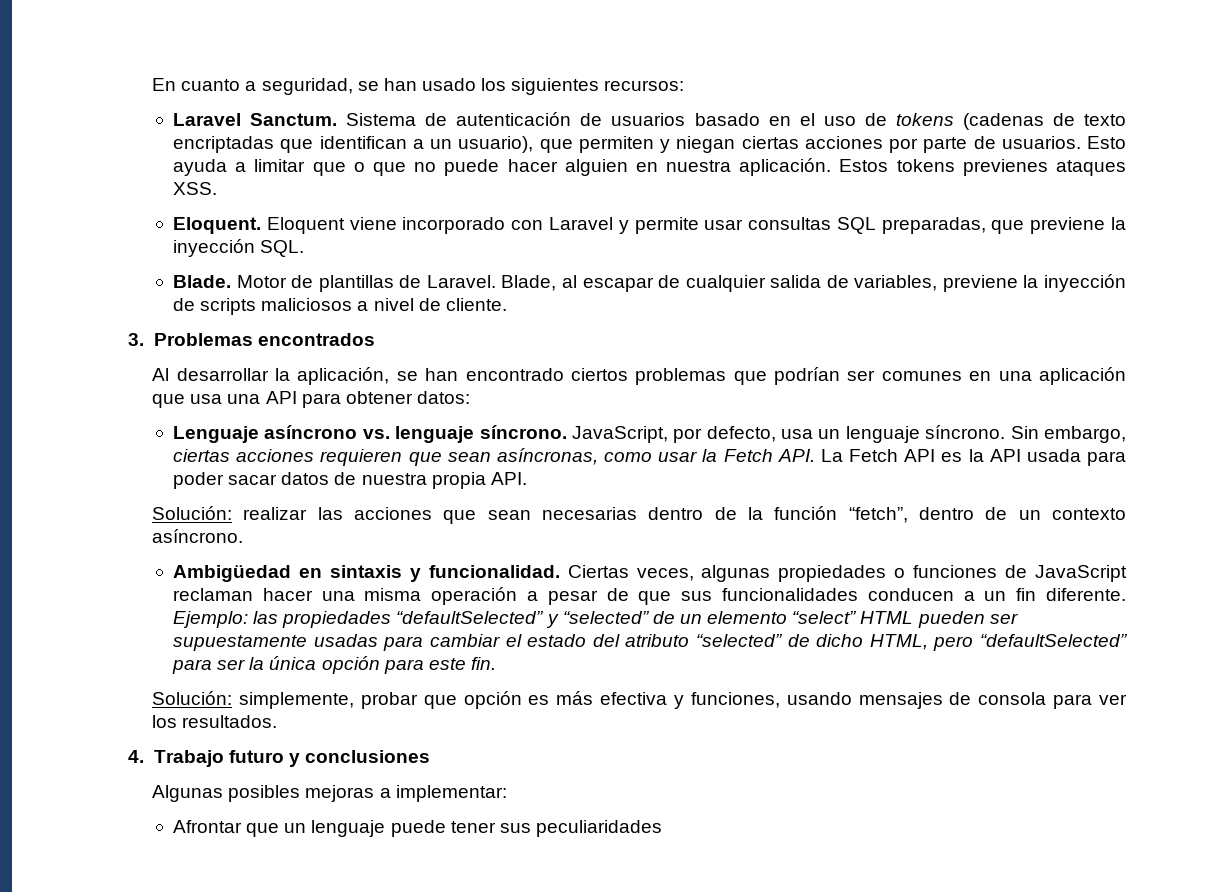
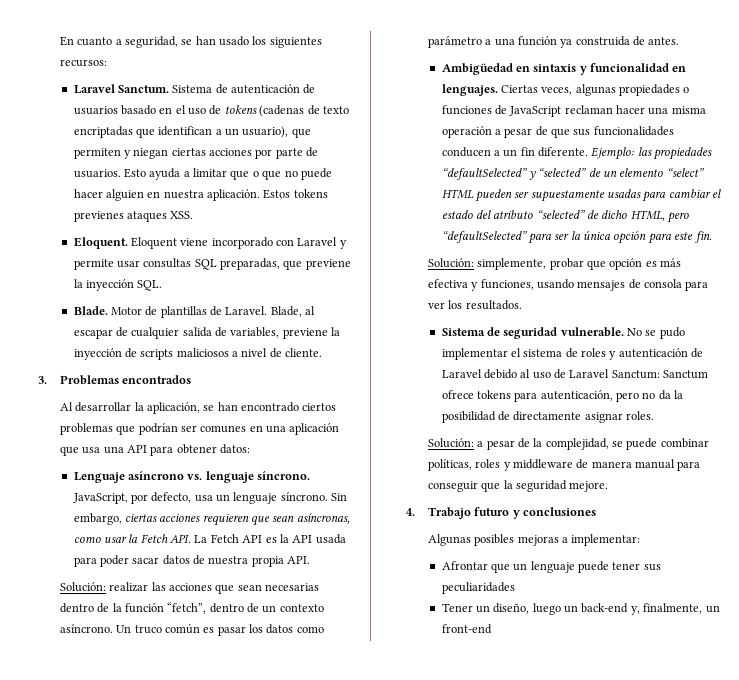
+ Un truco común es pasar los datos como parámetro a una función ya construida de antes.
- Ambigüedad en sintaxis y funcionalidad.
+ Ambigüedad en sintaxis y funcionalidad en lenguajes.
+ Sistema de seguridad vulnerable. No se pudo implementar el sistema de roles y autenticación de Laravel debido al uso de Laravel Sanctum: Sanctum ofrece tokens para autenticación, pero no da la posibilidad de directamente asignar roles.
+ Solución: a pesar de la complejidad, se puede combinar políticas, roles y middleware de manera manual para conseguir que la seguridad mejore.
+ Tener un diseño, luego un back-end y, finalmente, un front-end

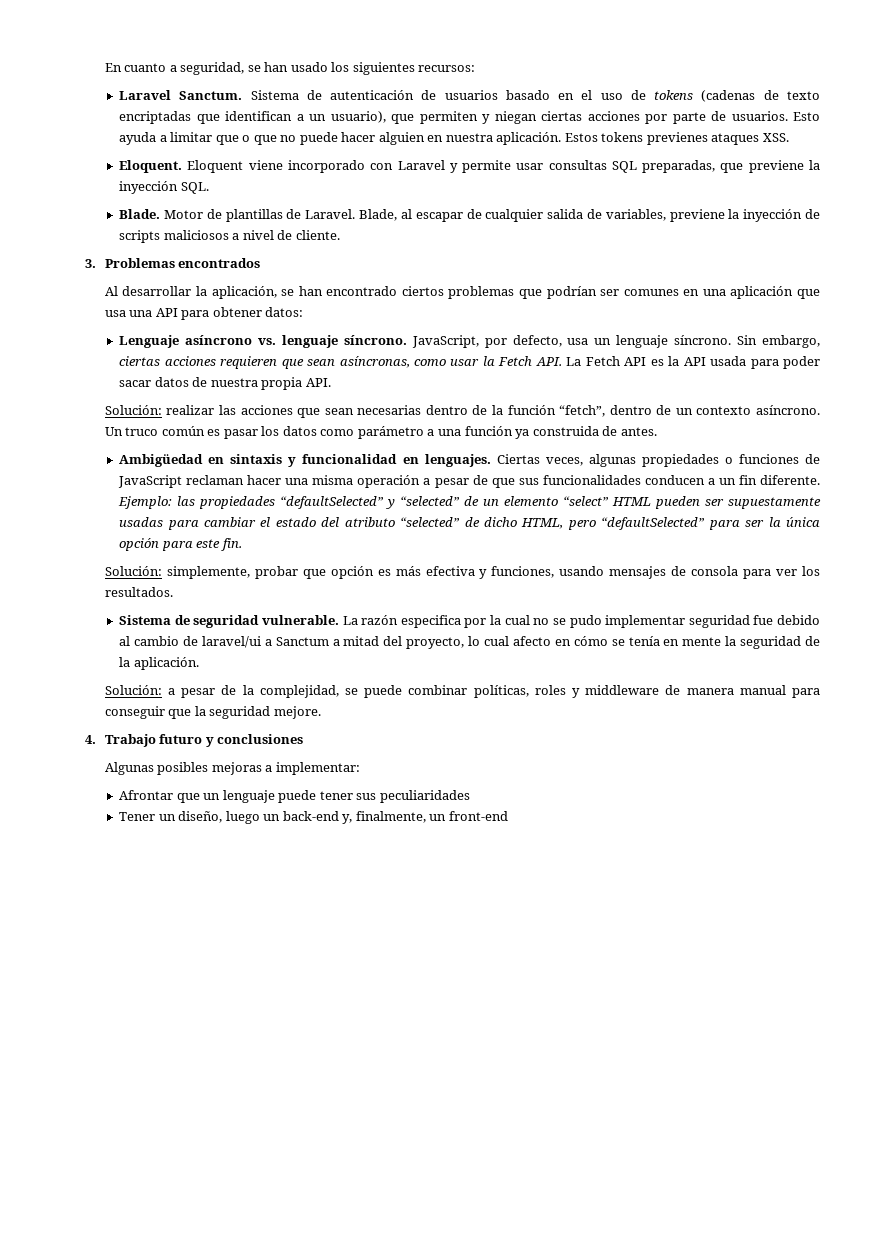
- No se pudo implementar el sistema de roles y autenticación de Laravel debido al uso de Laravel Sanctum: Sanctum ofrece tokens para autenticación, pero no da la posibilidad de directamente asignar roles.
+ La razón especifica por la cual no se pudo implementar seguridad fue debido al cambio de laravel/ui a Sanctum a mitad del proyecto, lo cual afecto en cómo se tenía en mente la seguridad de la aplicación.

